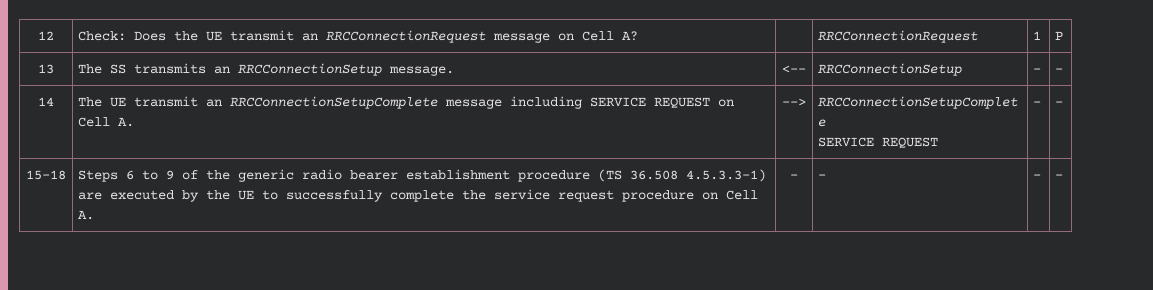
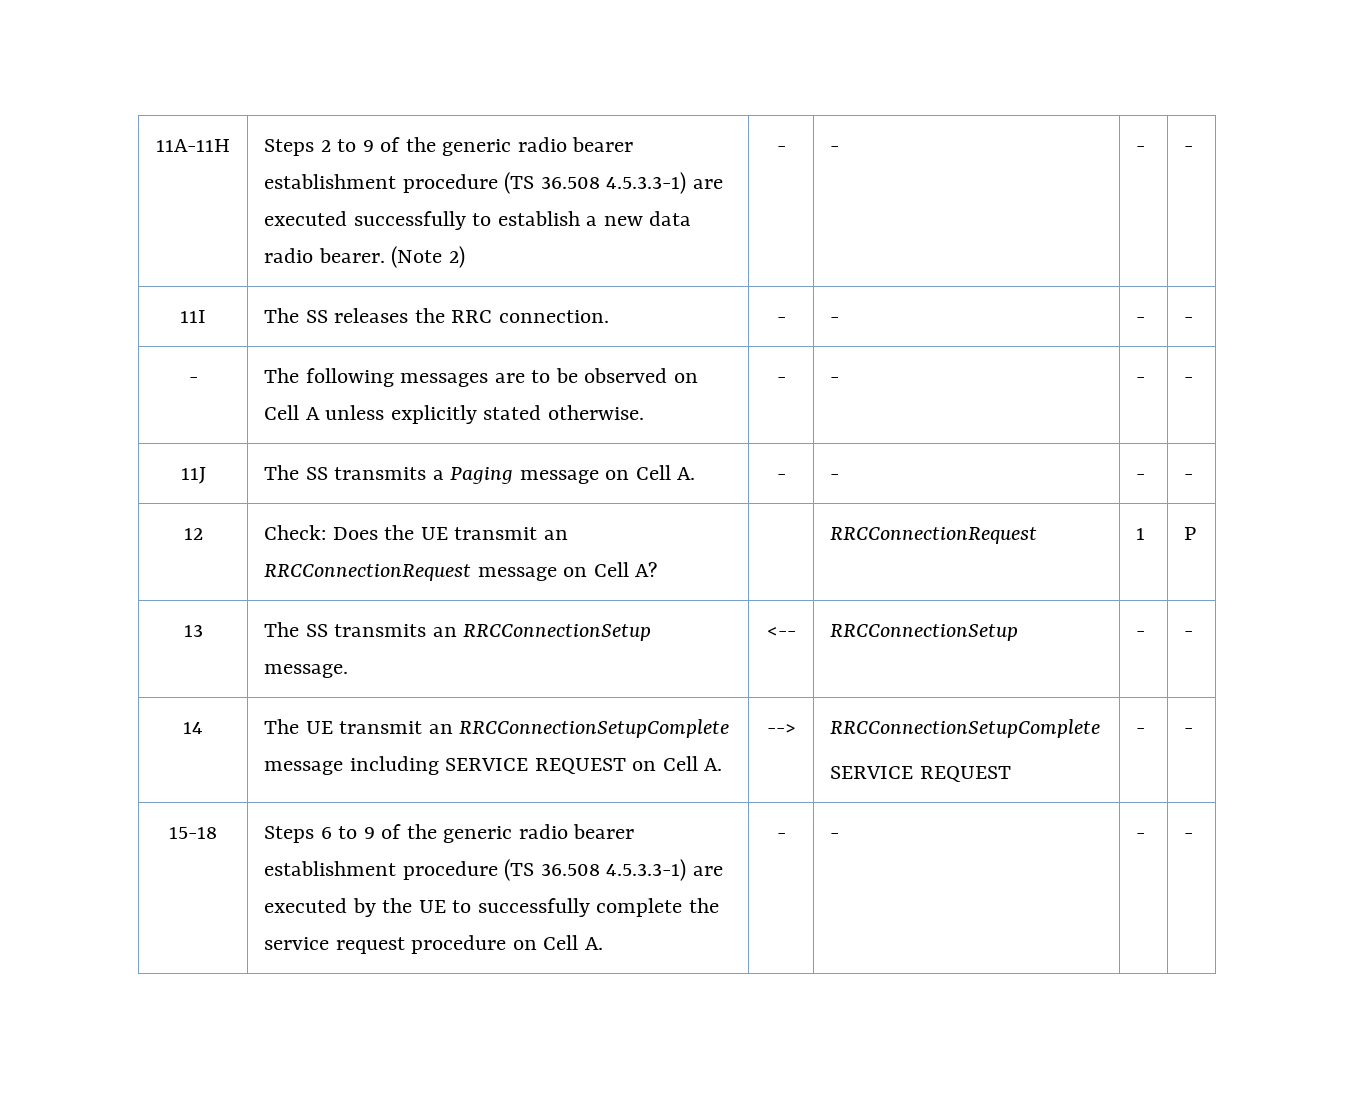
+ 11A-11H | Steps 2 to 9 of the generic radio bearer establishment procedure (TS 36.508 4.5.3.3-1) are executed successfully to establish a new data radio bearer. (Note 2) | - | - | - | -
+ 11I | The SS releases the RRC connection. | - | - | - | -
+ - | The following messages are to be observed on Cell A unless explicitly stated otherwise. | - | - | - | -
+ 11J | The SS transmits a Paging message on Cell A. | - | - | - | -

